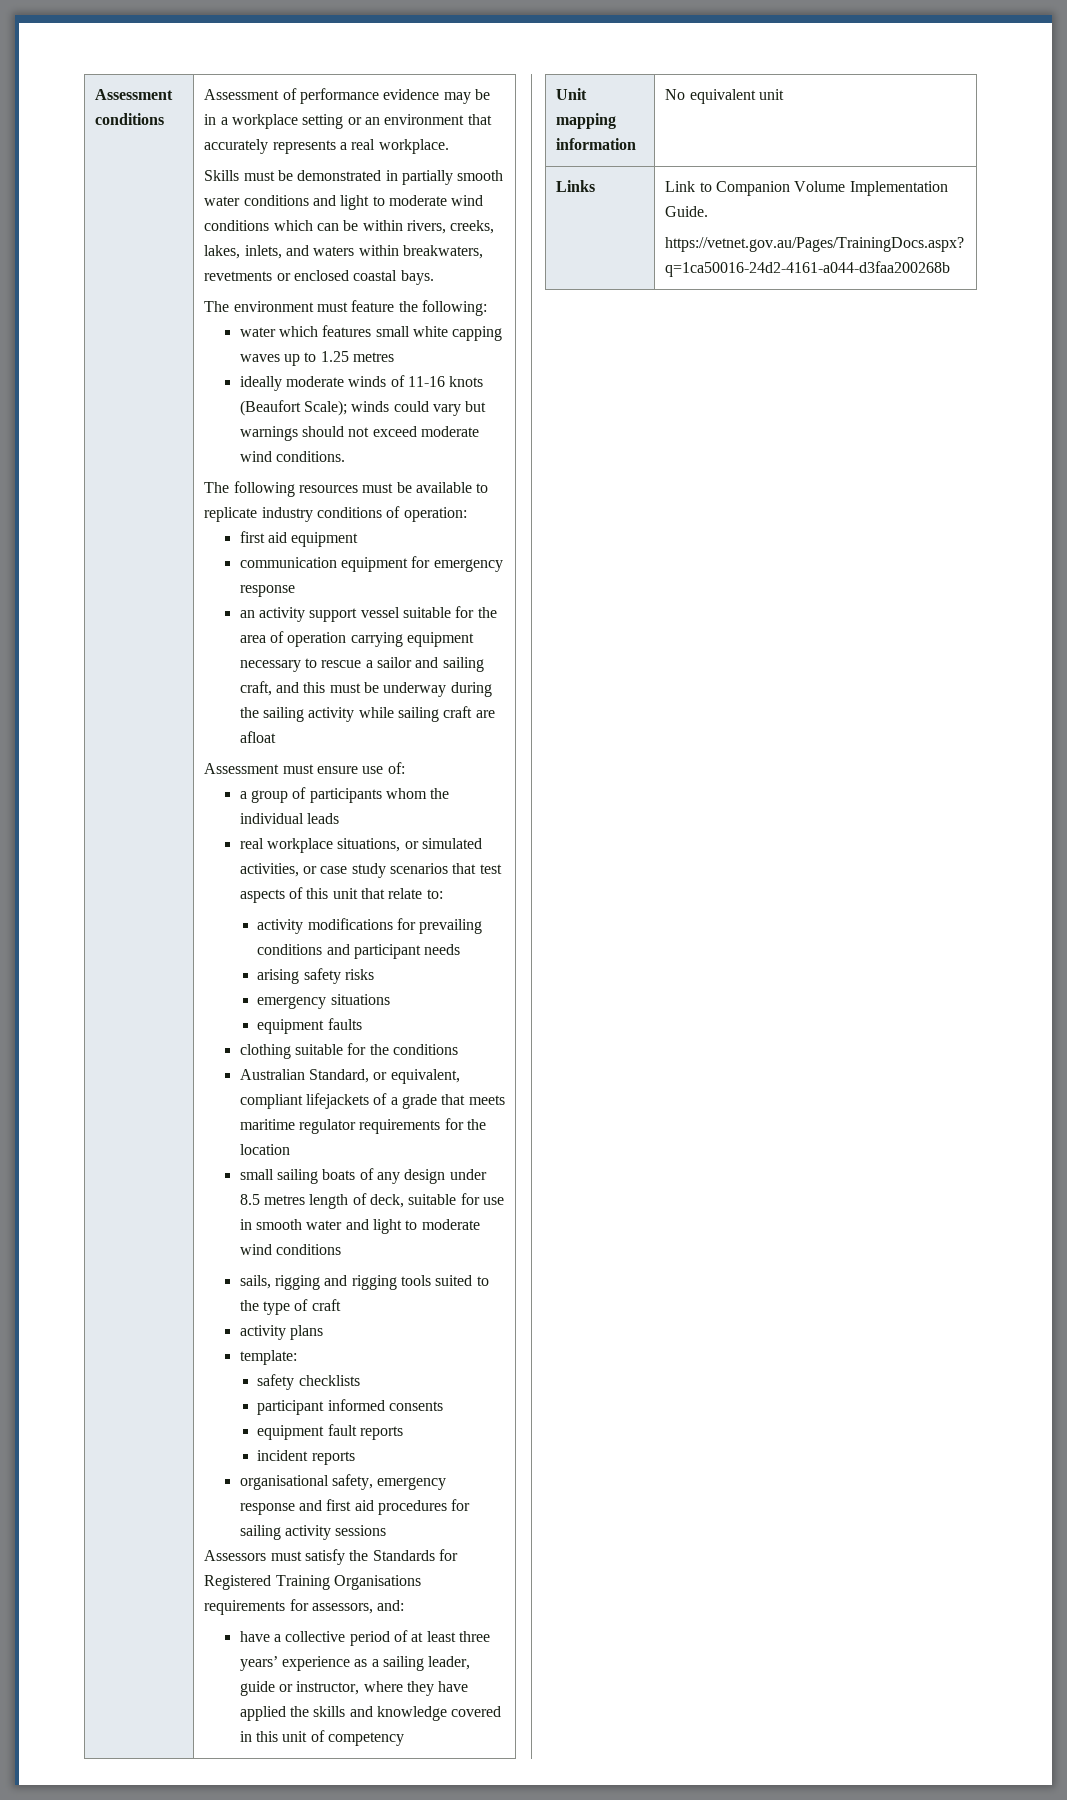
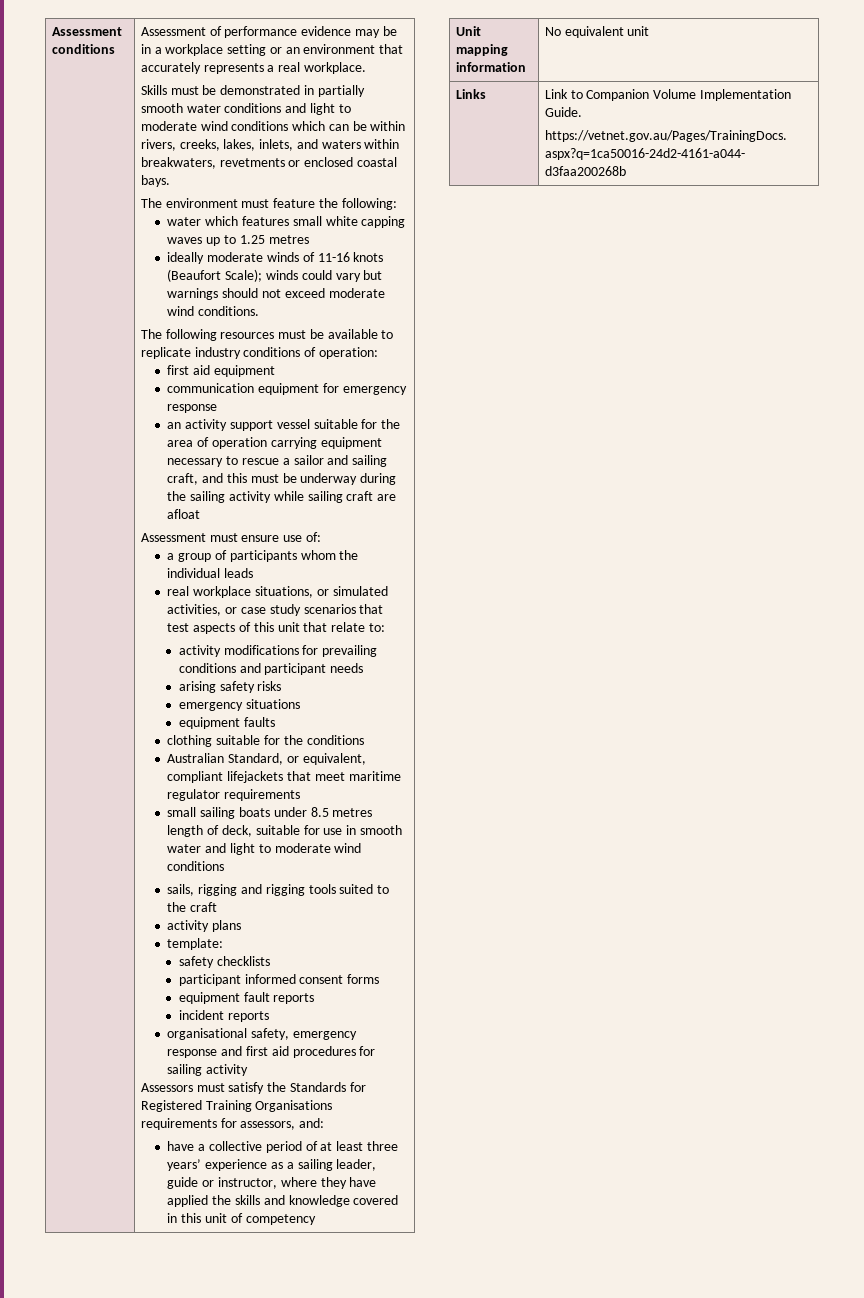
- Australian Standard, or equivalent, compliant lifejackets of a grade that meets maritime regulator requirements for the location
+ Australian Standard, or equivalent, compliant lifejackets that meet maritime regulator requirements
- small sailing boats of any design under 8.5 metres length of deck, suitable for use in smooth water and light to moderate wind conditions
+ small sailing boats under 8.5 metres length of deck, suitable for use in smooth water and light to moderate wind conditions
- sails, rigging and rigging tools suited to the type of craft
+ sails, rigging and rigging tools suited to the craft
- participant informed consents
+ participant informed consent forms
- organisational safety, emergency response and first aid procedures for sailing activity sessions
+ organisational safety, emergency response and first aid procedures for sailing activity

